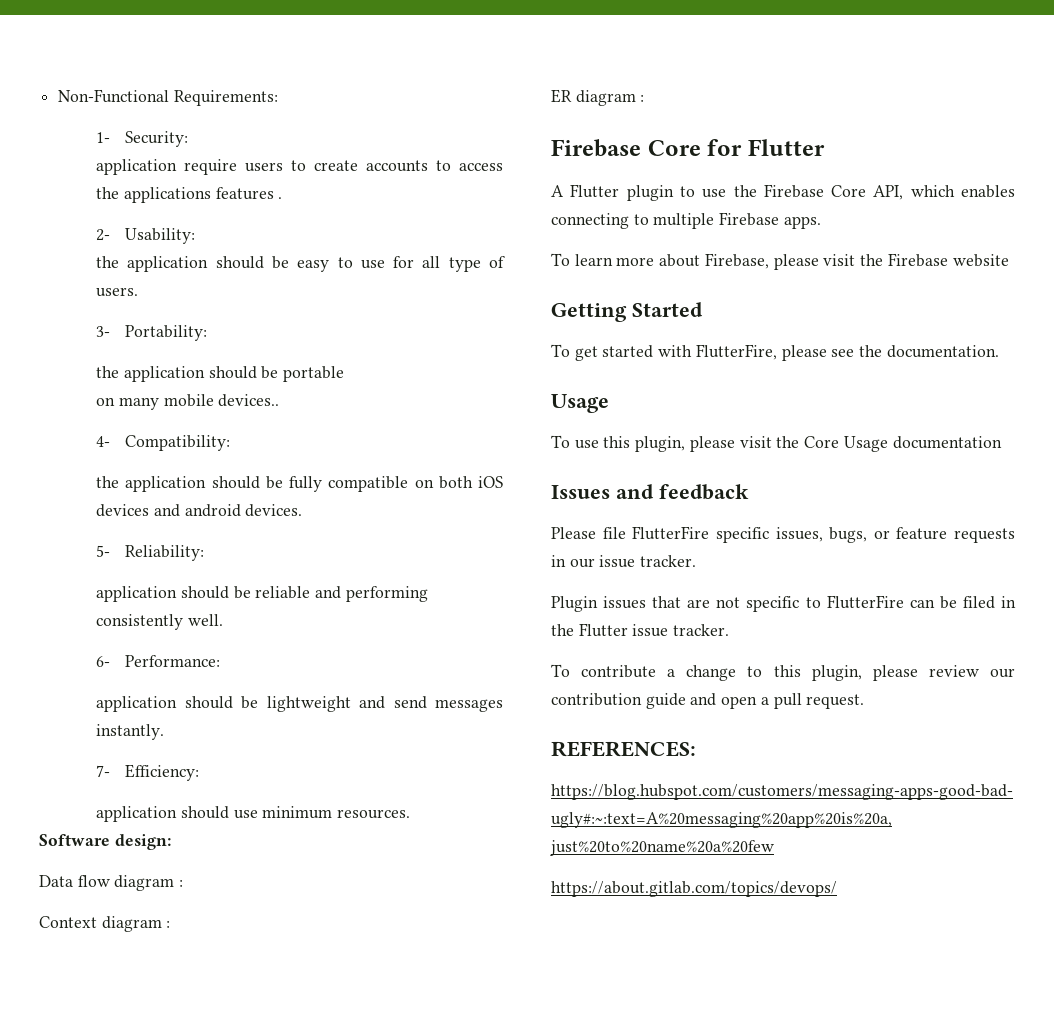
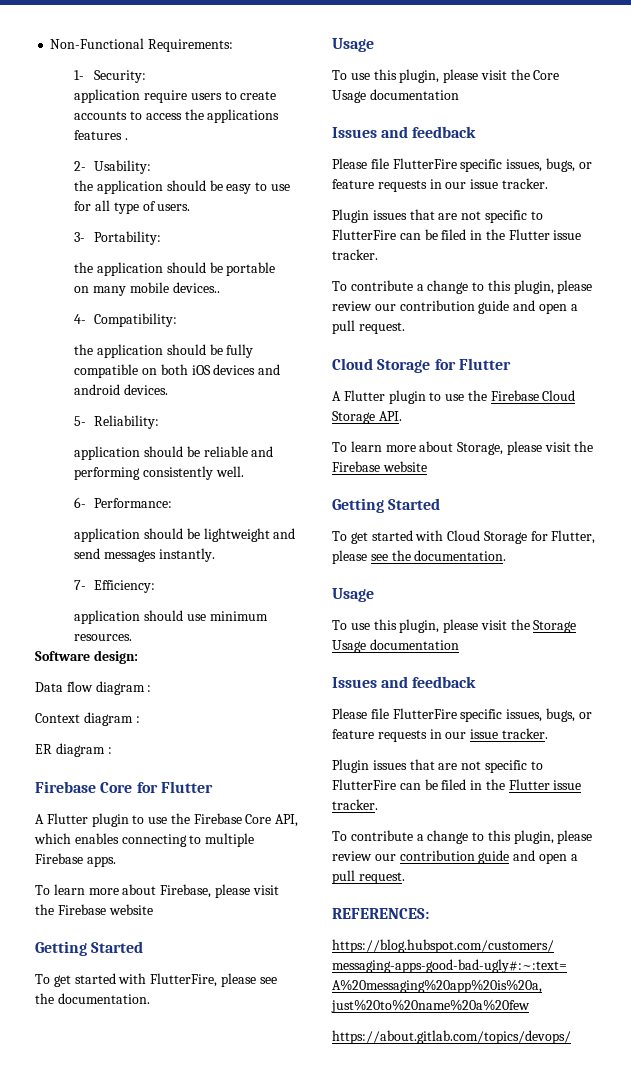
+ Cloud Storage for Flutter
+ A Flutter plugin to use the Firebase Cloud Storage API.
+ To learn more about Storage, please visit the Firebase website
+ Getting Started
+ To get started with Cloud Storage for Flutter, please see the documentation.
+ Usage
+ To use this plugin, please visit the Storage Usage documentation
+ Issues and feedback
+ Please file FlutterFire specific issues, bugs, or feature requests in our issue tracker.
+ Plugin issues that are not specific to FlutterFire can be filed in the Flutter issue tracker.
+ To contribute a change to this plugin, please review our contribution guide and open a pull request.

